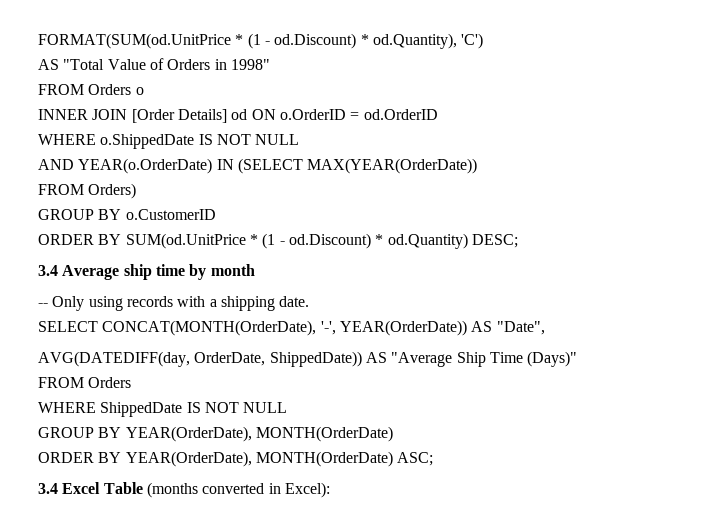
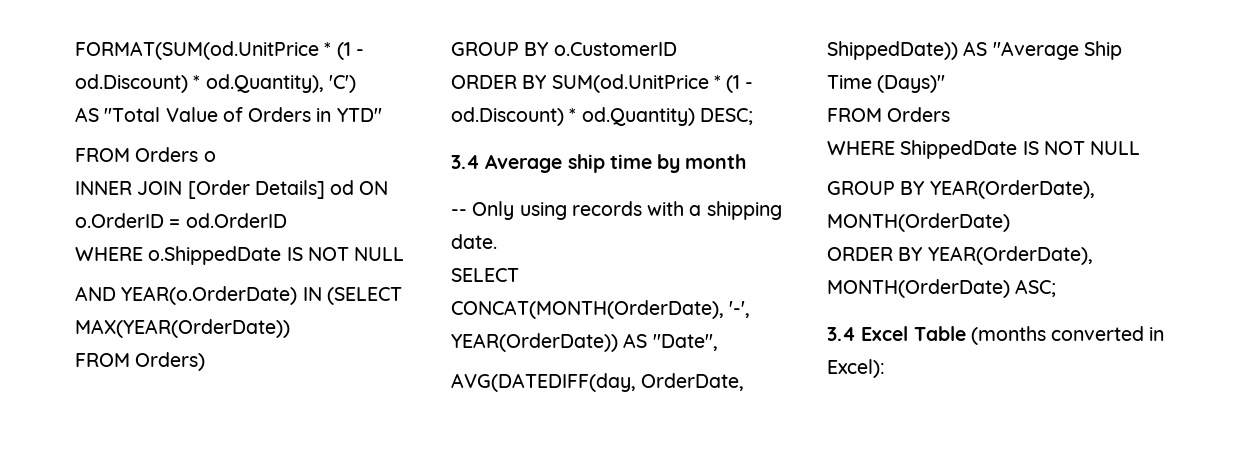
- AS "Total Value of Orders in 1998"
+ AS "Total Value of Orders in YTD"

